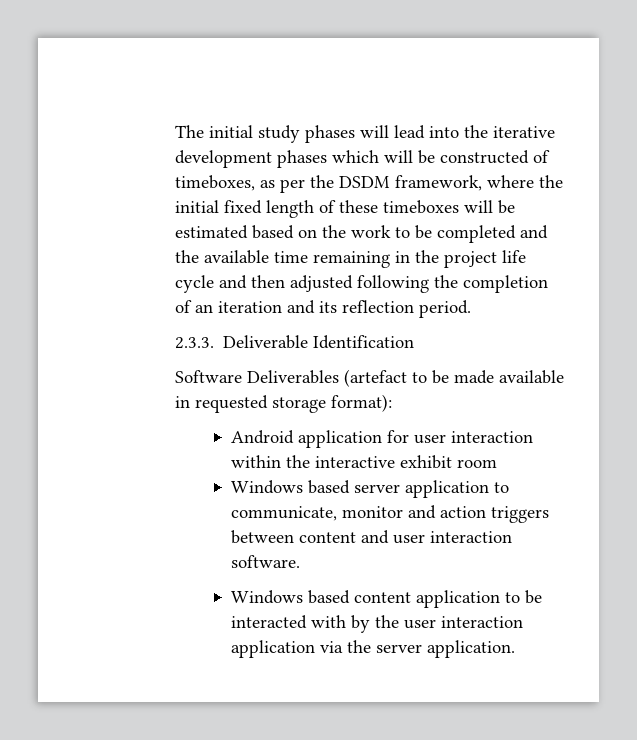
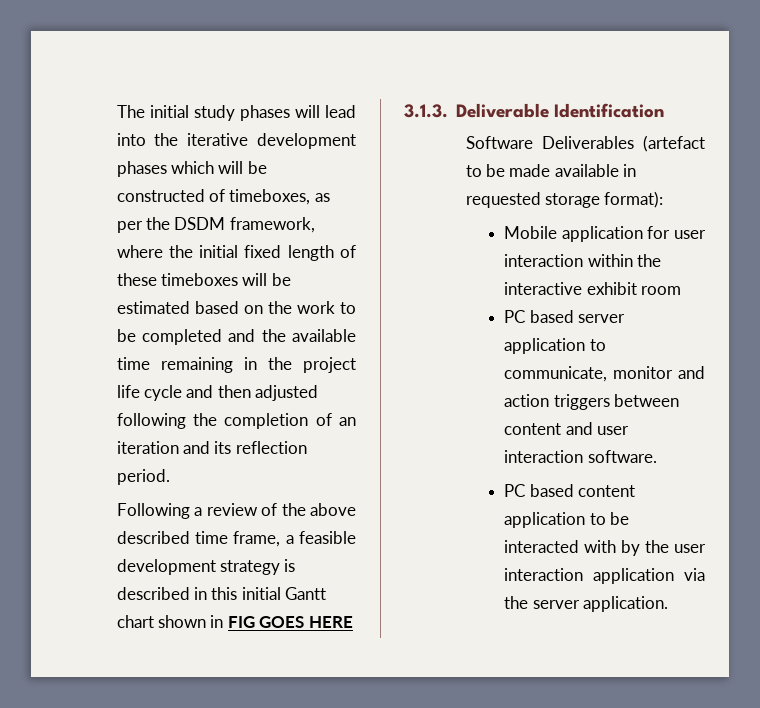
- 2.3.3. Deliverable Identification
+ Following a review of the above described time frame, a feasible development strategy is described in this initial Gantt chart shown in FIG GOES HERE
+ 3.1.3. Deliverable Identification
- Android application for user interaction within the interactive exhibit room
+ Mobile application for user interaction within the interactive exhibit room
- Windows based server application to communicate, monitor and action triggers between content and user interaction software.
+ PC based server application to communicate, monitor and action triggers between content and user interaction software.
- Windows based content application to be interacted with by the user interaction application via the server application.
+ PC based content application to be interacted with by the user interaction application via the server application.

